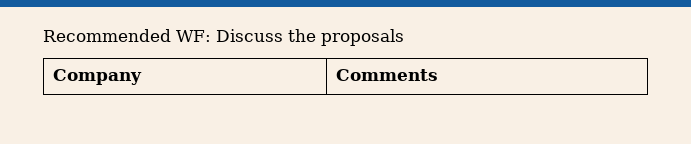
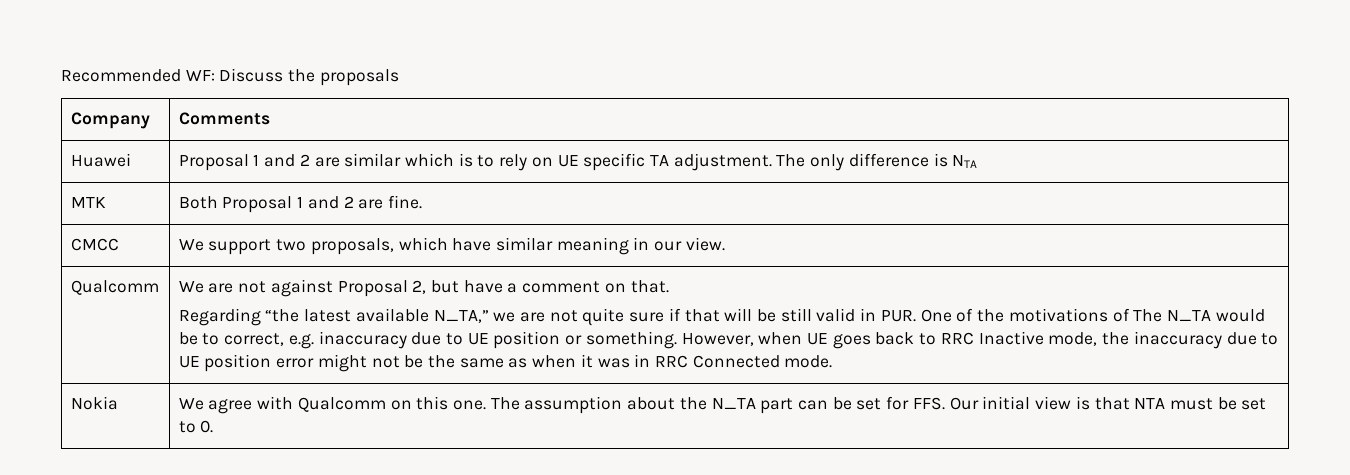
+ Huawei | Proposal 1 and 2 are similar which is to rely on UE specific TA adjustment. The only difference is NTA
+ MTK | Both Proposal 1 and 2 are fine.
+ CMCC | We support two proposals, which have similar meaning in our view.
+ Qualcomm | We are not against Proposal 2, but have a comment on that.
+ Regarding “the latest available N_TA,” we are not quite sure if that will be still valid in PUR. One of the motivations of The N_TA would be to correct, e.g. inaccuracy due to UE position or something. However, when UE goes back to RRC Inactive mode, the inaccuracy due to UE position error might not be the same as when it was in RRC Connected mode.
+ Nokia | We agree with Qualcomm on this one. The assumption about the N_TA part can be set for FFS. Our initial view is that NTA must be set to 0.

